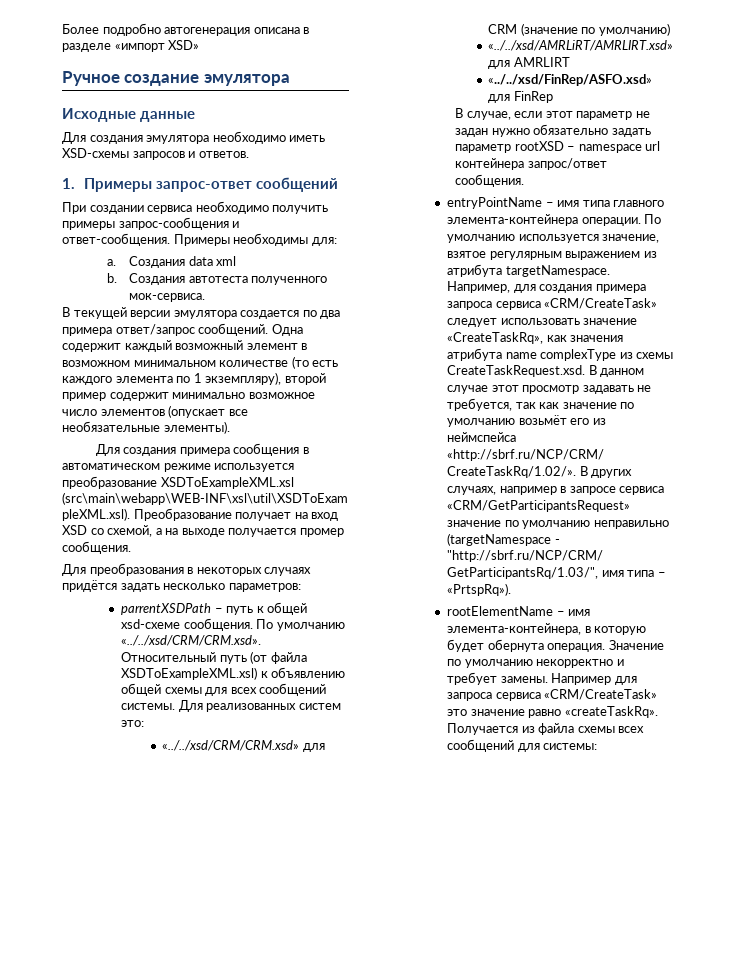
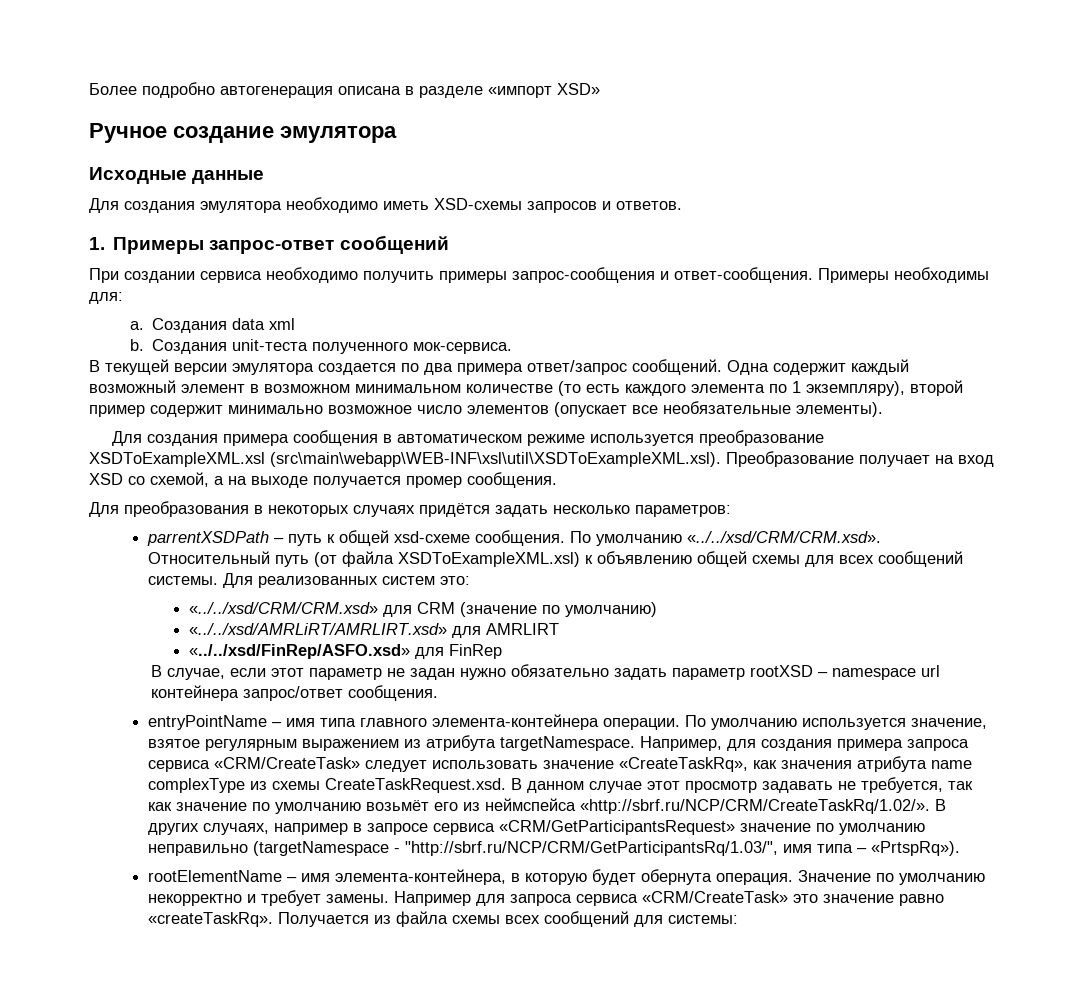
- Создания автотеста полученного мок-сервиса.
+ Создания unit-теста полученного мок-сервиса.

